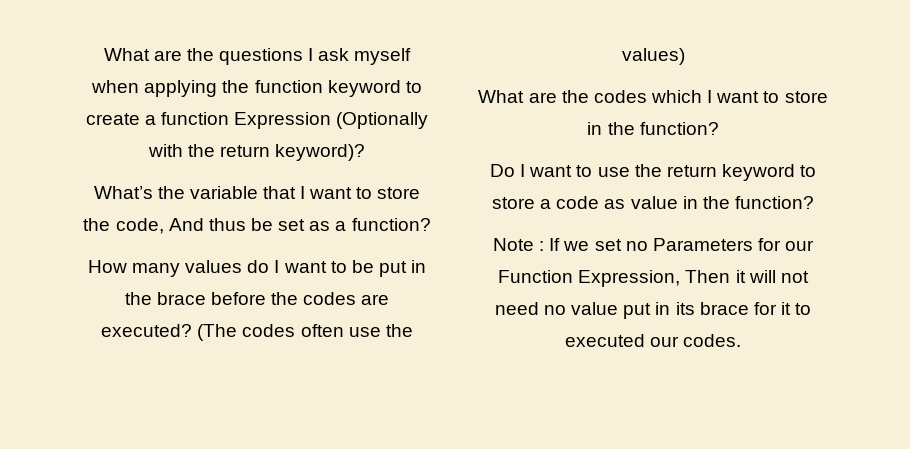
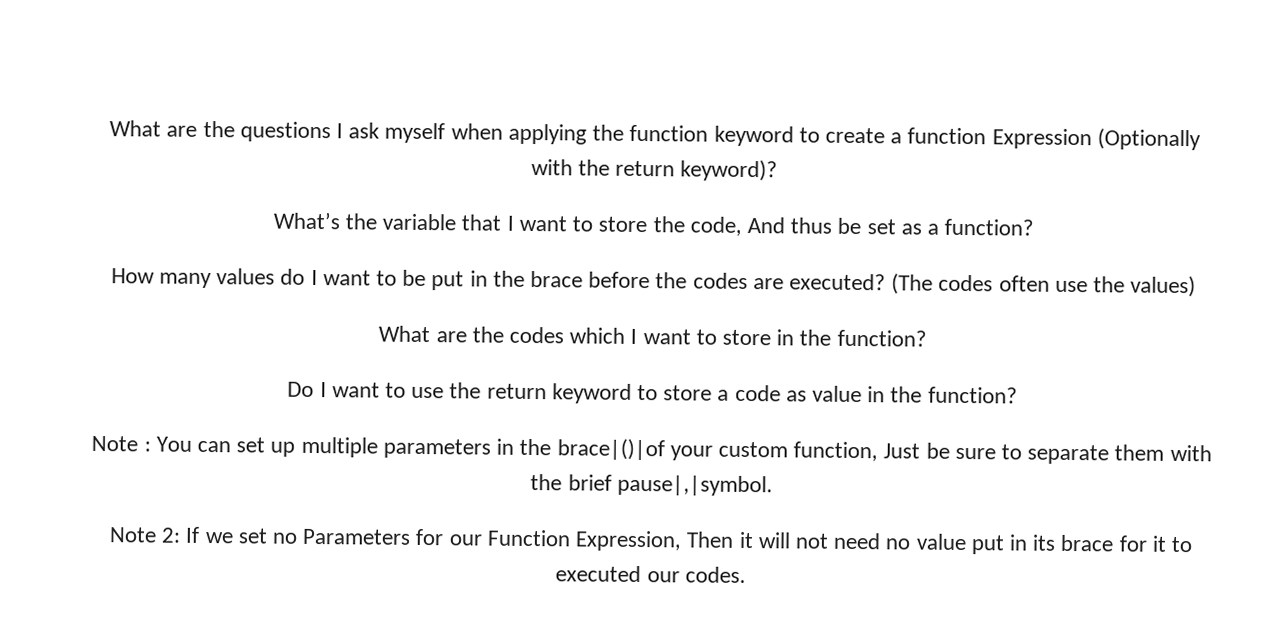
- Note : If we set no Parameters for our Function Expression, Then it will not need no value put in its brace for it to executed our codes.
+ Note : You can set up multiple parameters in the brace|()|of your custom function, Just be sure to separate them with the brief pause|,|symbol.
+ Note 2: If we set no Parameters for our Function Expression, Then it will not need no value put in its brace for it to executed our codes.

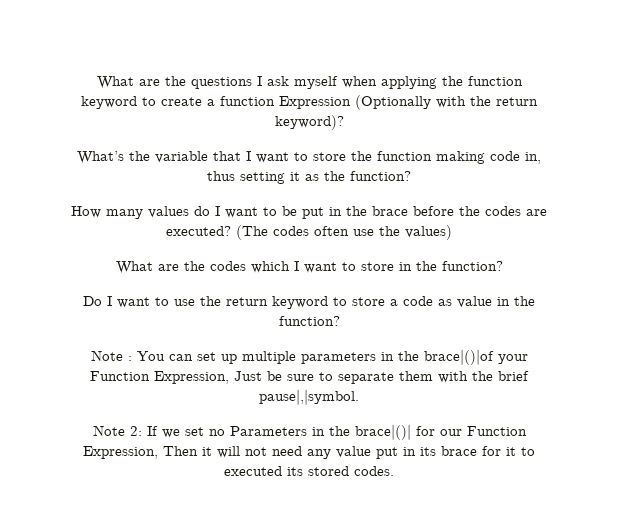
- What’s the variable that I want to store the code, And thus be set as a function?
+ What’s the variable that I want to store the function making code in, thus setting it as the function?
- Note : You can set up multiple parameters in the brace|()|of your custom function, Just be sure to separate them with the brief pause|,|symbol.
+ Note : You can set up multiple parameters in the brace|()|of your Function Expression, Just be sure to separate them with the brief pause|,|symbol.
- Note 2: If we set no Parameters for our Function Expression, Then it will not need no value put in its brace for it to executed our codes.
+ Note 2: If we set no Parameters in the brace|()| for our Function Expression, Then it will not need any value put in its brace for it to executed its stored codes.

